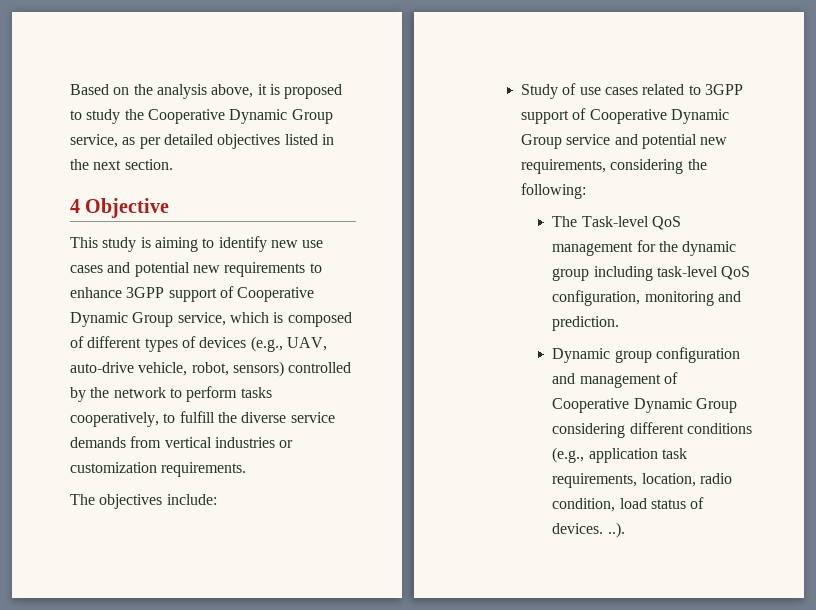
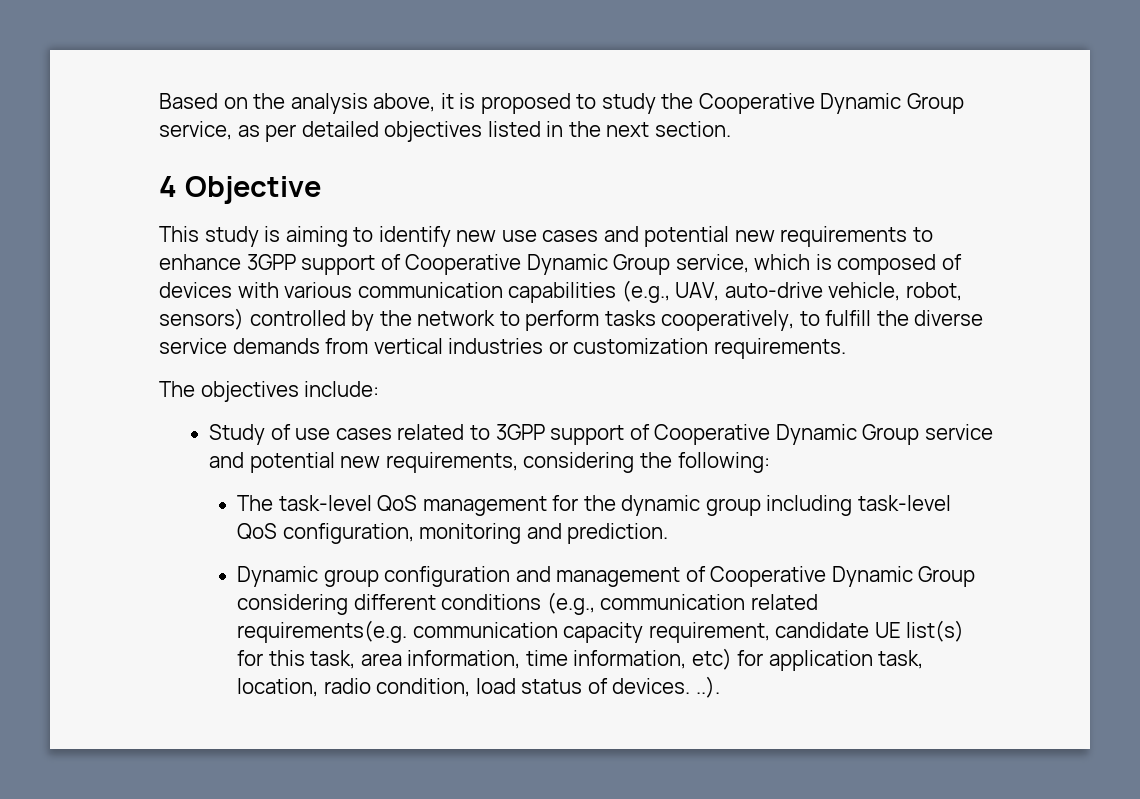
- This study is aiming to identify new use cases and potential new requirements to enhance 3GPP support of Cooperative Dynamic Group service, which is composed of different types of devices (e.g., UAV, auto-drive vehicle, robot, sensors) controlled by the network to perform tasks cooperatively, to fulfill the diverse service demands from vertical industries or customization requirements.
+ This study is aiming to identify new use cases and potential new requirements to enhance 3GPP support of Cooperative Dynamic Group service, which is composed of devices with various communication capabilities (e.g., UAV, auto-drive vehicle, robot, sensors) controlled by the network to perform tasks cooperatively, to fulfill the diverse service demands from vertical industries or customization requirements.
- The Task-level QoS management for the dynamic group including task-level QoS configuration, monitoring and prediction.
+ The task-level QoS management for the dynamic group including task-level QoS configuration, monitoring and prediction.
- Dynamic group configuration and management of Cooperative Dynamic Group considering different conditions (e.g., application task requirements, location, radio condition, load status of devices. ..).
+ Dynamic group configuration and management of Cooperative Dynamic Group considering different conditions (e.g., communication related requirements(e.g. communication capacity requirement, candidate UE list(s) for this task, area information, time information, etc) for application task, location, radio condition, load status of devices. ..).

